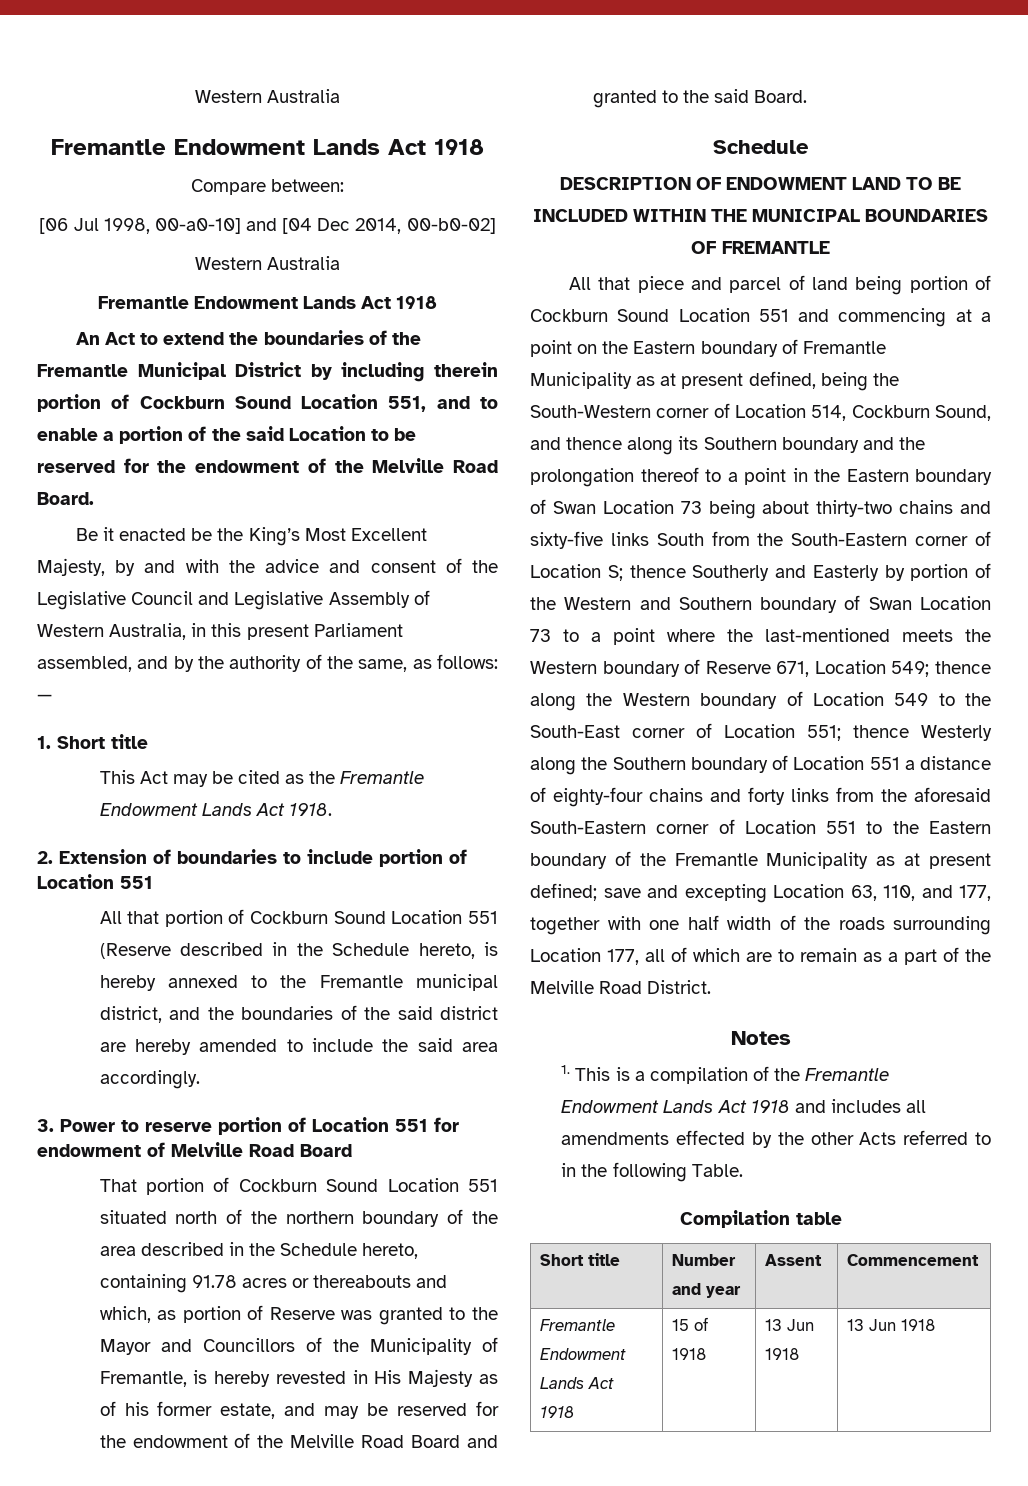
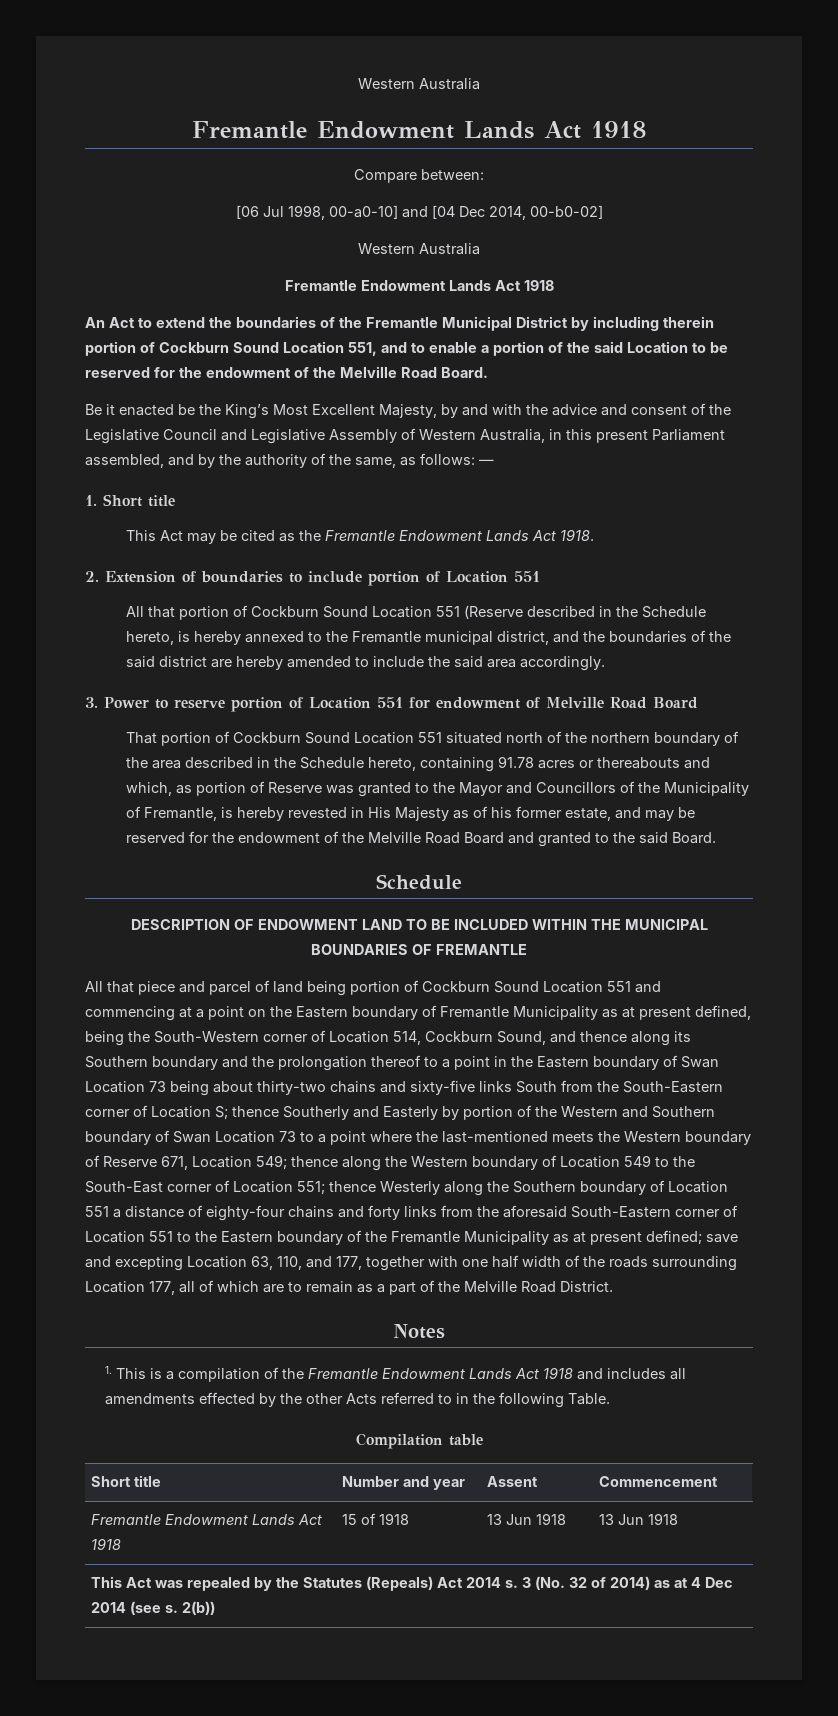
+ This Act was repealed by the Statutes (Repeals) Act 2014 s. 3 (No. 32 of 2014) as at 4 Dec 2014 (see s. 2(b))

